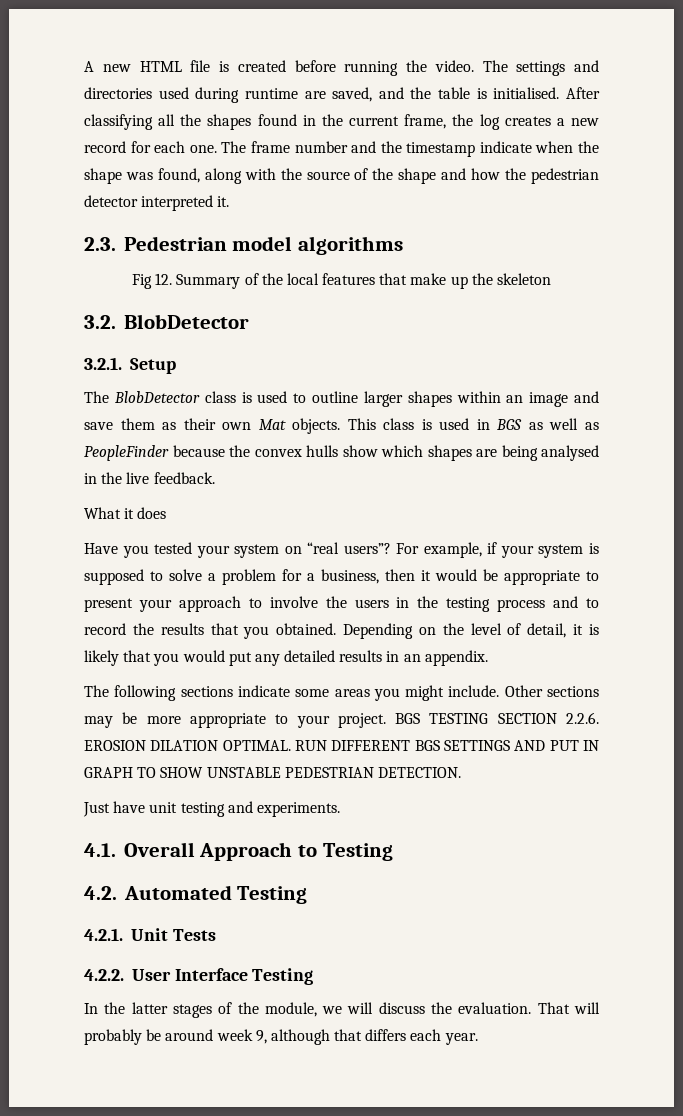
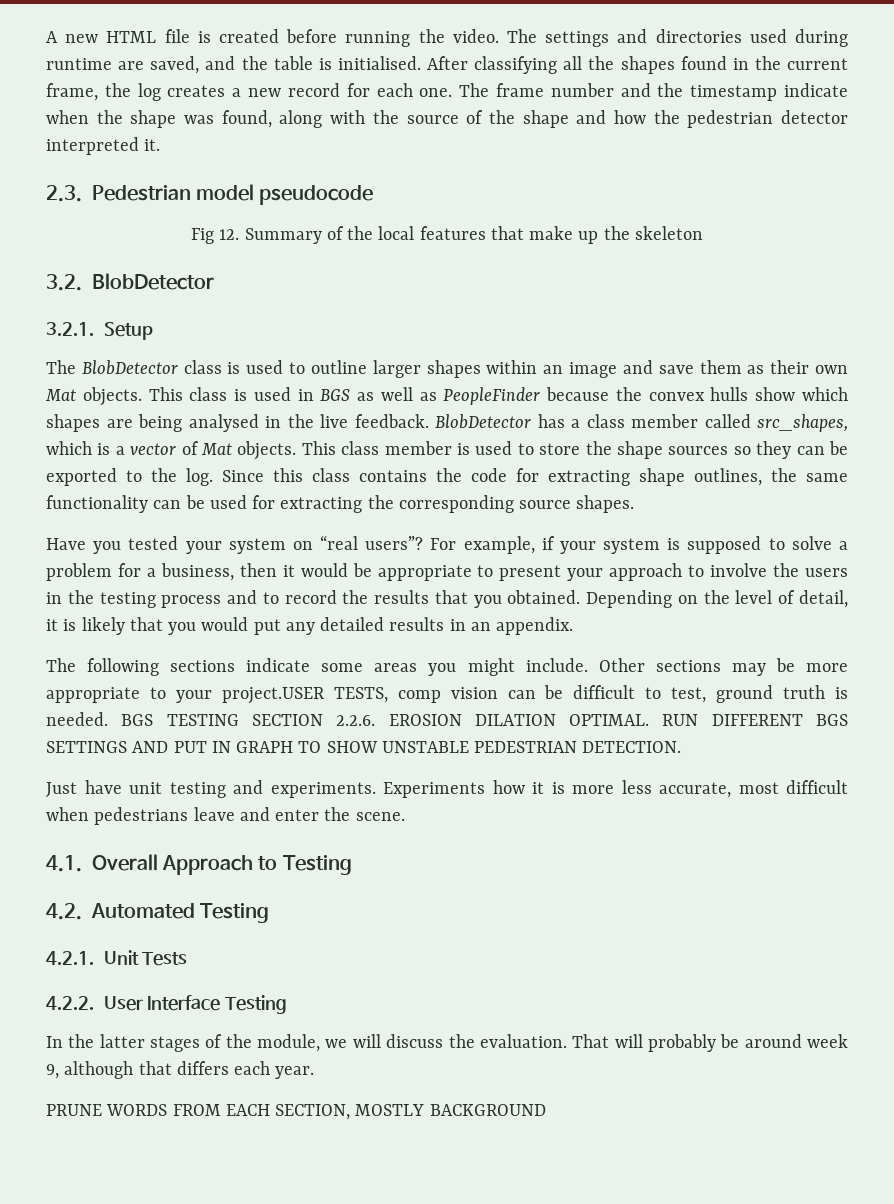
- 2.3. Pedestrian model algorithms
+ 2.3. Pedestrian model pseudocode
- This class is used in BGS as well as PeopleFinder because the convex hulls show which shapes are being analysed in the live feedback.
- What it does
+ This class is used in BGS as well as PeopleFinder because the convex hulls show which shapes are being analysed in the live feedback. BlobDetector has a class member called src_shapes, which is a vector of Mat objects. This class member is used to store the shape sources so they can be exported to the log. Since this class contains the code for extracting shape outlines, the same functionality can be used for extracting the corresponding source shapes.
- Other sections may be more appropriate to your project.
+ Other sections may be more appropriate to your project.USER TESTS, comp vision can be difficult to test, ground truth is needed.
+ Experiments how it is more less accurate, most difficult when pedestrians leave and enter the scene.
+ PRUNE WORDS FROM EACH SECTION, MOSTLY BACKGROUND

